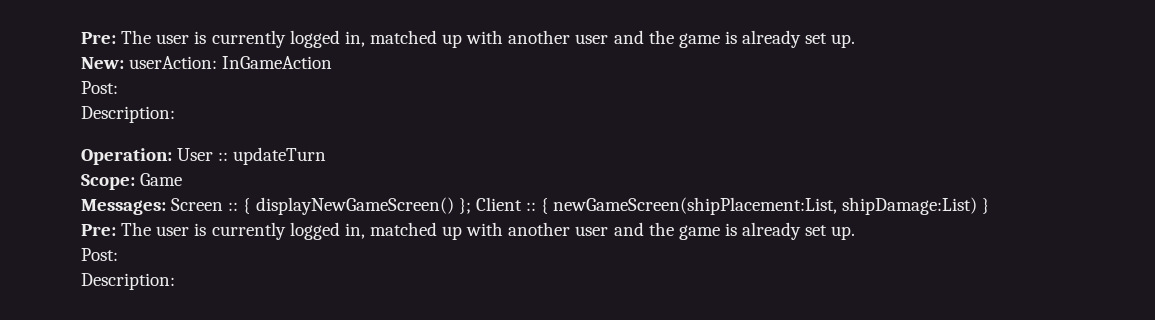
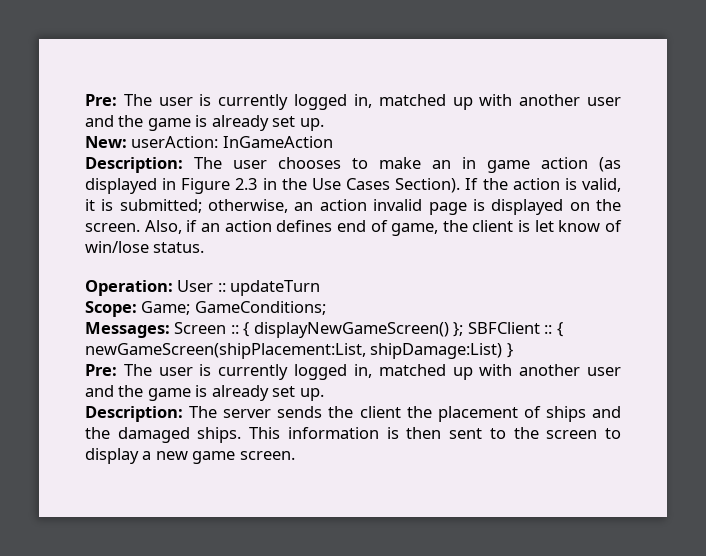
  New: userAction: InGameAction
- Post:
- Description:
+ Description: The user chooses to make an in game action (as displayed in Figure 2.3 in the Use Cases Section). If the action is valid, it is submitted; otherwise, an action invalid page is displayed on the screen. Also, if an action defines end of game, the client is let know of win/lose status.
- Scope: Game
+ Scope: Game; GameConditions;
- Messages: Screen :: { displayNewGameScreen() }; Client :: { newGameScreen(shipPlacement:List, shipDamage:List) }
+ Messages: Screen :: { displayNewGameScreen() }; SBFClient :: { newGameScreen(shipPlacement:List, shipDamage:List) }
  Pre: The user is currently logged in, matched up with another user and the game is already set up.
- Post:
- Description:
+ Description: The server sends the client the placement of ships and the damaged ships. This information is then sent to the screen to display a new game screen.

